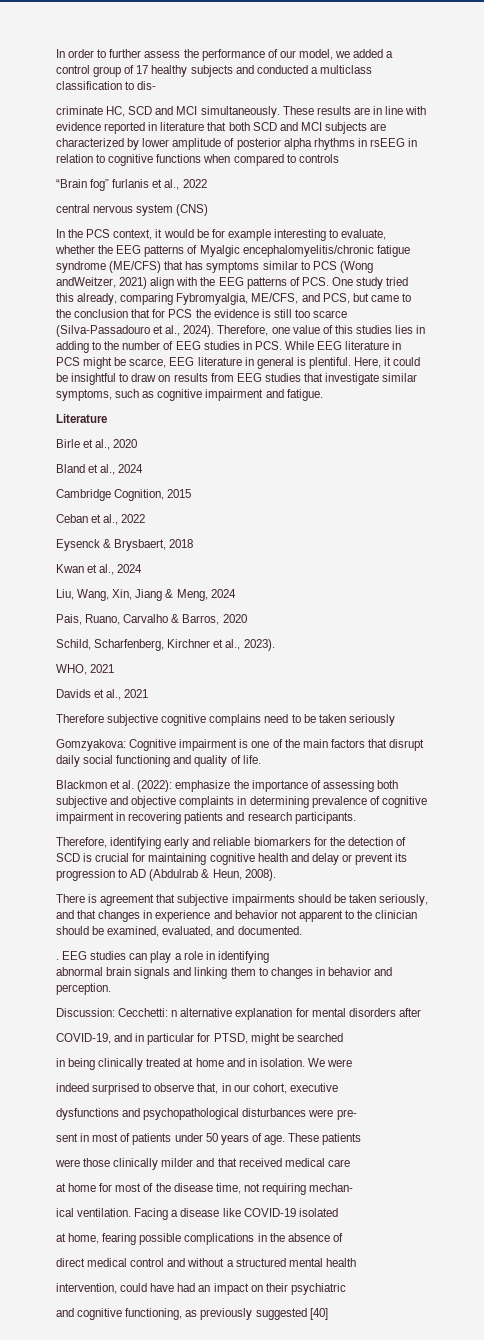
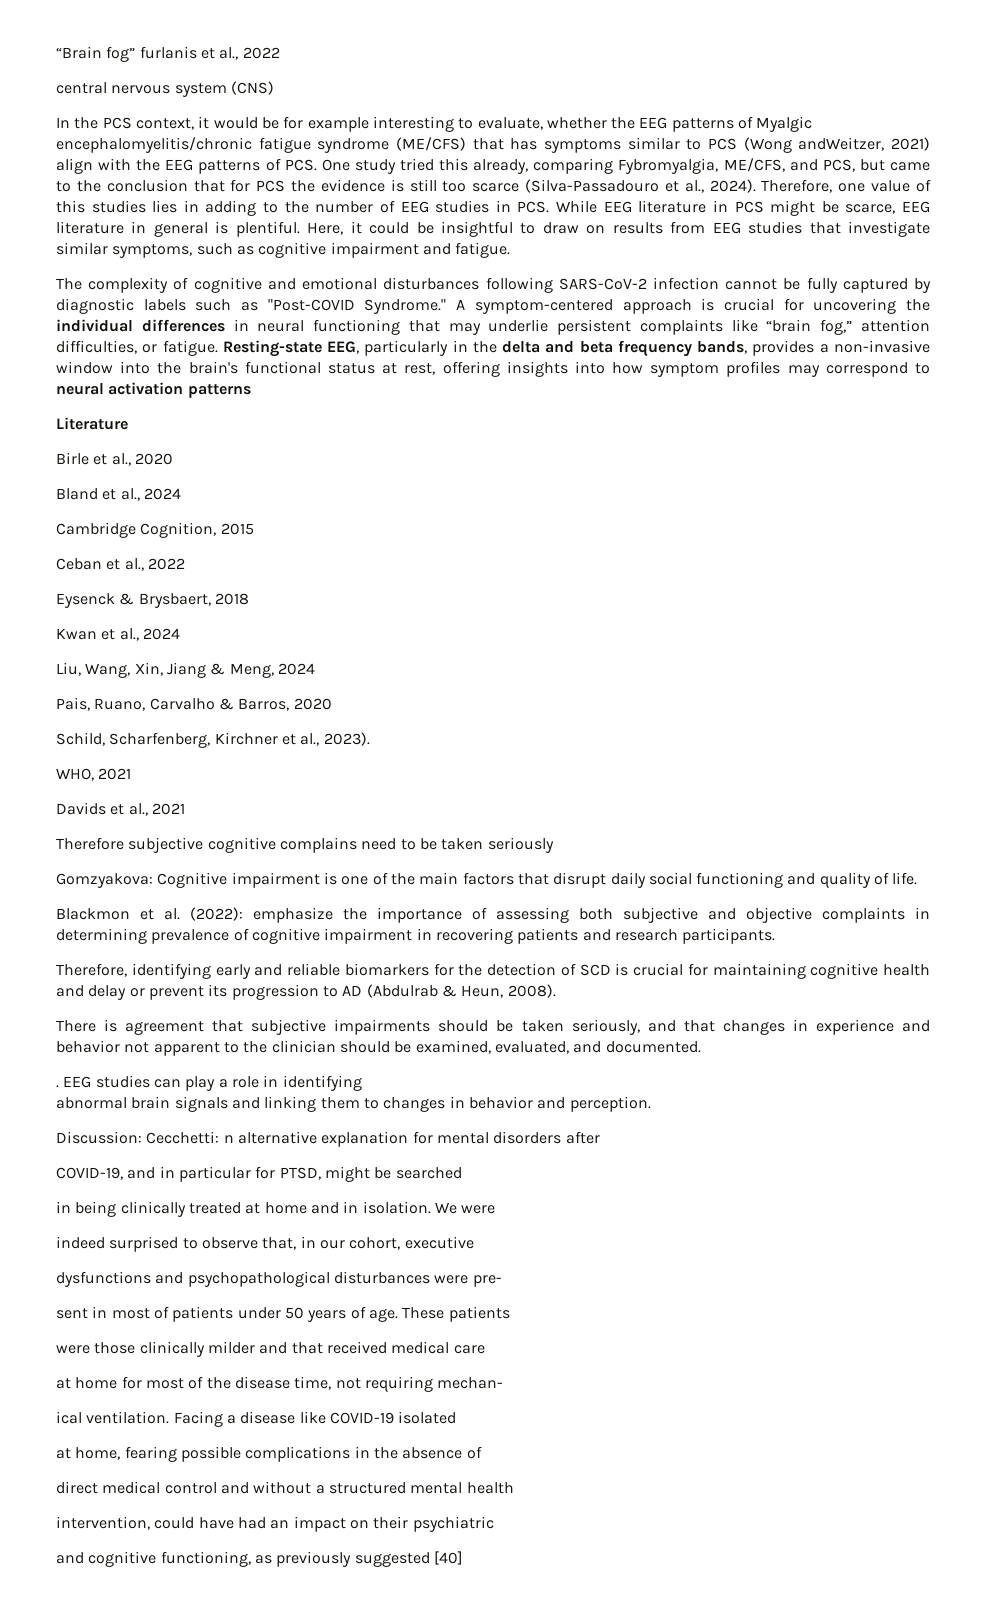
- In order to further assess the performance of our model, we added a control group of 17 healthy subjects and conducted a multiclass classification to dis-
- criminate HC, SCD and MCI simultaneously. These results are in line with evidence reported in literature that both SCD and MCI subjects are characterized by lower amplitude of posterior alpha rhythms in rsEEG in relation to cognitive functions when compared to controls
+ The complexity of cognitive and emotional disturbances following SARS-CoV-2 infection cannot be fully captured by diagnostic labels such as "Post-COVID Syndrome." A symptom-centered approach is crucial for uncovering the individual differences in neural functioning that may underlie persistent complaints like “brain fog,” attention difficulties, or fatigue. Resting-state EEG, particularly in the delta and beta frequency bands, provides a non-invasive window into the brain's functional status at rest, offering insights into how symptom profiles may correspond to neural activation patterns

